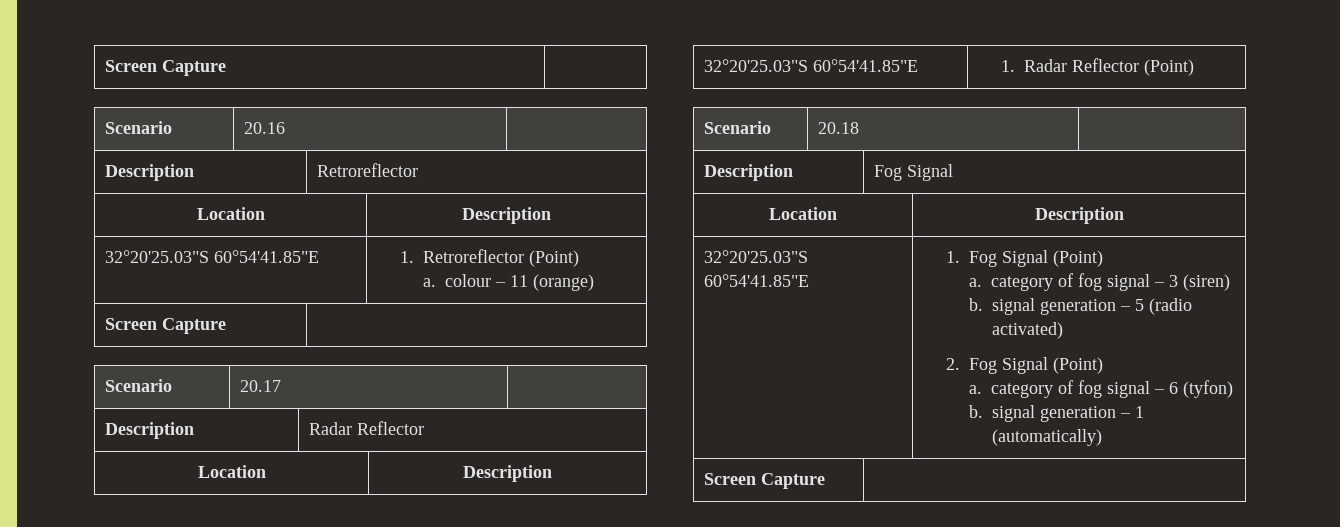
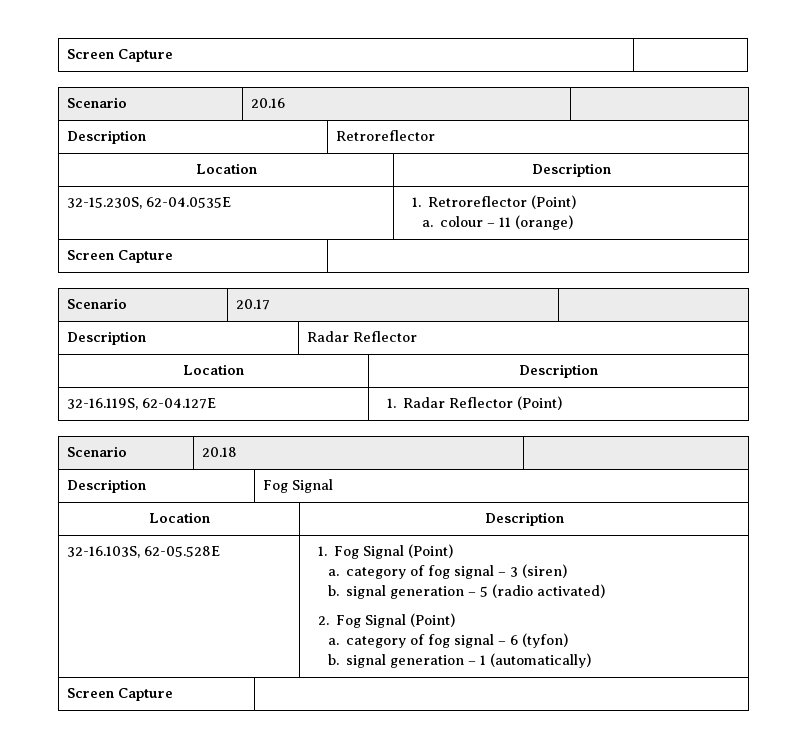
- 32°20'25.03"S 60°54'41.85"E | 1. Retroreflector (Point)
+ 32-15.230S, 62-04.0535E | 1. Retroreflector (Point)
- 32°20'25.03"S 60°54'41.85"E | 1. Radar Reflector (Point)
+ 32-16.119S, 62-04.127E | 1. Radar Reflector (Point)
- 32°20'25.03"S 60°54'41.85"E | 1. Fog Signal (Point)
+ 32-16.103S, 62-05.528E | 1. Fog Signal (Point)

